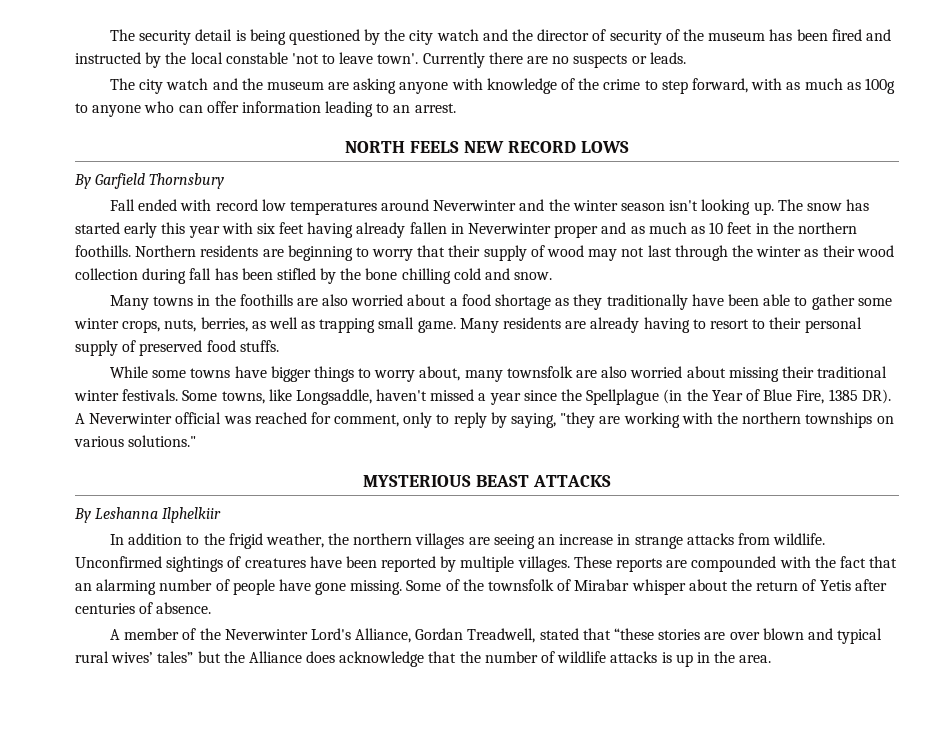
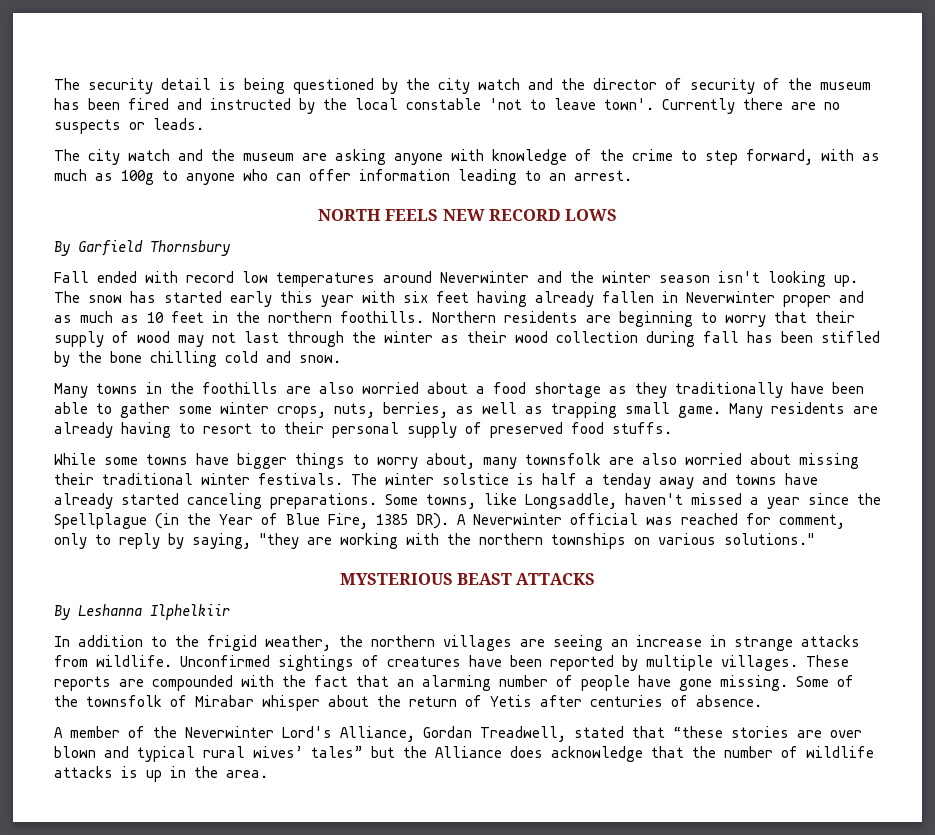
+ The winter solstice is half a tenday away and towns have already started canceling preparations.

